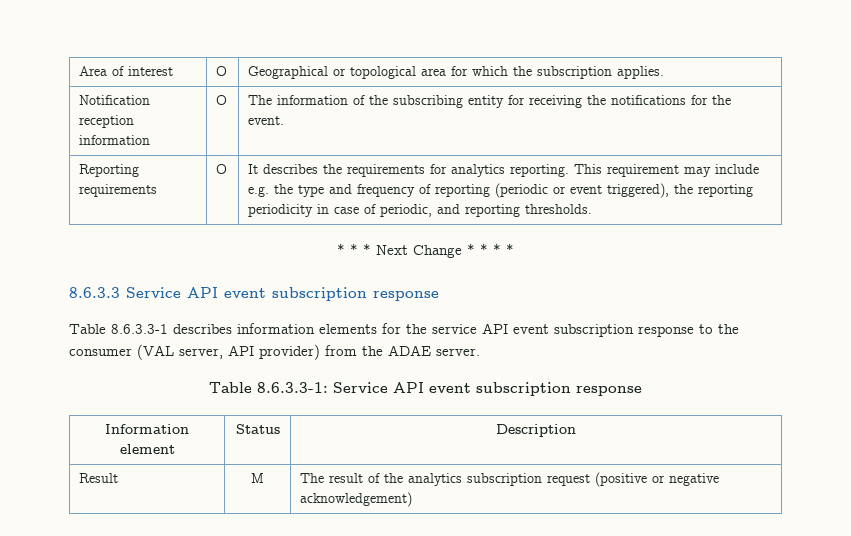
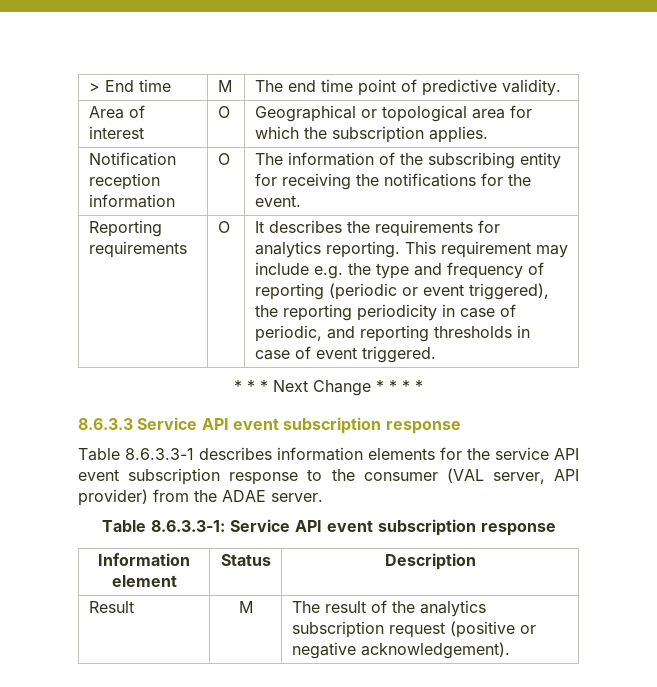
+ > End time | M | The end time point of predictive validity.
- Reporting requirements | O | It describes the requirements for analytics reporting. This requirement may include e.g. the type and frequency of reporting (periodic or event triggered), the reporting periodicity in case of periodic, and reporting thresholds.
+ Reporting requirements | O | It describes the requirements for analytics reporting. This requirement may include e.g. the type and frequency of reporting (periodic or event triggered), the reporting periodicity in case of periodic, and reporting thresholds in case of event triggered.
- Result | M | The result of the analytics subscription request (positive or negative acknowledgement)
+ Result | M | The result of the analytics subscription request (positive or negative acknowledgement).

